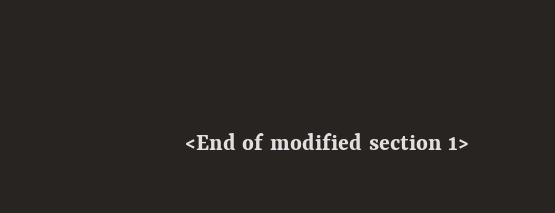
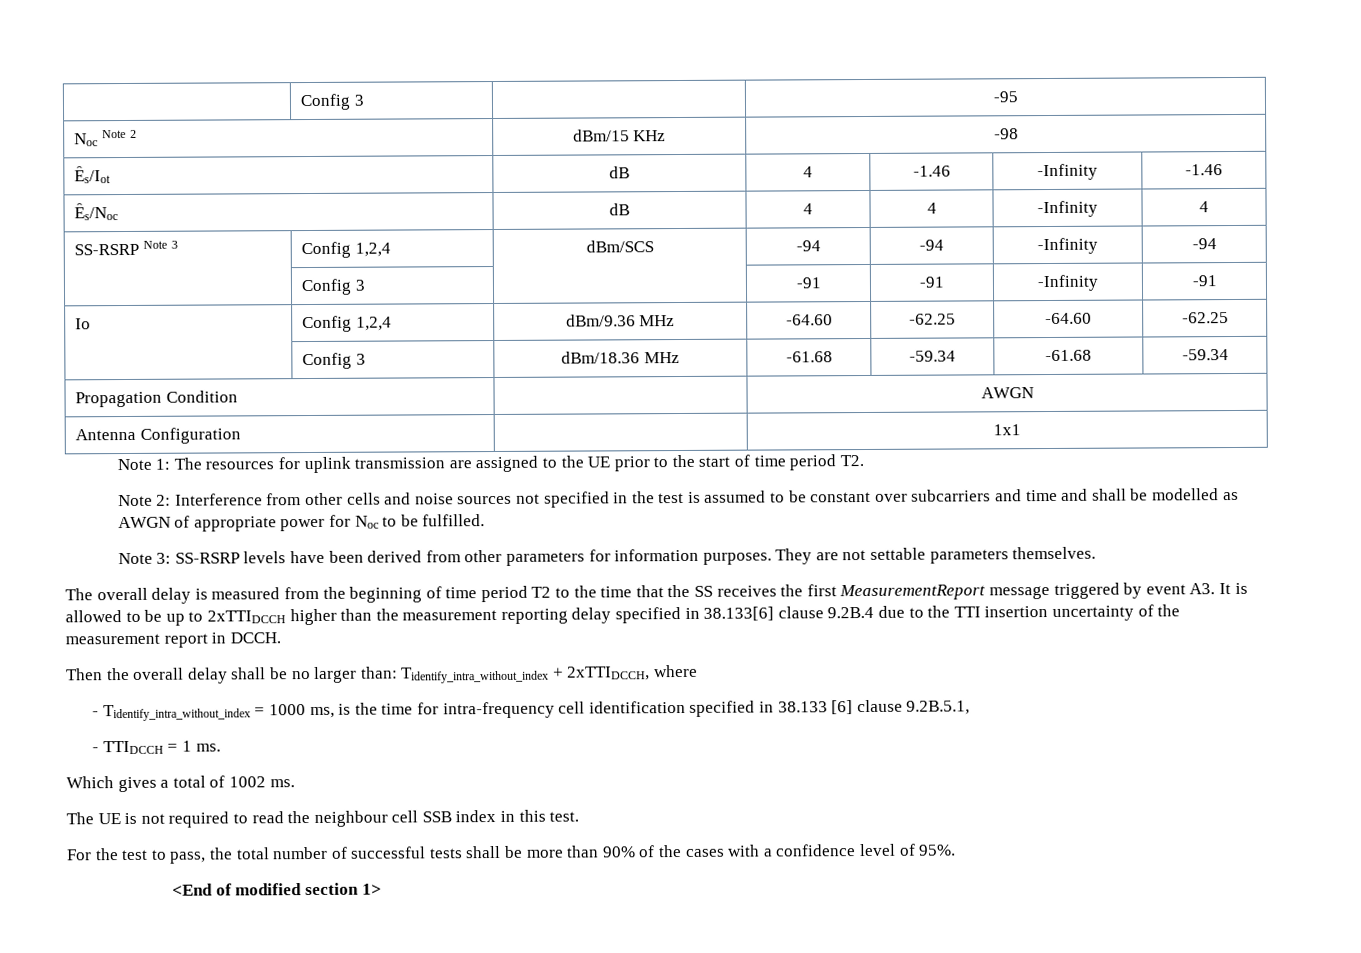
+ | Config 3 | | -95
+ Noc Note 2 | dBm/15 KHz | -98
+ Ȇs/Iot | dB | 4 | -1.46 | -Infinity | -1.46
+ Ȇs/Noc | dB | 4 | 4 | -Infinity | 4
+ SS-RSRP Note 3 | Config 1,2,4 | dBm/SCS | -94 | -94 | -Infinity | -94
+ | Config 3 | | -91 | -91 | -Infinity | -91
+ Io | Config 1,2,4 | dBm/9.36 MHz | -64.60 | -62.25 | -64.60 | -62.25
+ | Config 3 | dBm/18.36 MHz | -61.68 | -59.34 | -61.68 | -59.34
+ Propagation Condition | | AWGN
+ Antenna Configuration | | 1x1
+ Note 1: The resources for uplink transmission are assigned to the UE prior to the start of time period T2.
+ Note 2: Interference from other cells and noise sources not specified in the test is assumed to be constant over subcarriers and time and shall be modelled as AWGN of appropriate power for Noc to be fulfilled.
+ Note 3: SS-RSRP levels have been derived from other parameters for information purposes. They are not settable parameters themselves.
+ The overall delay is measured from the beginning of time period T2 to the time that the SS receives the first MeasurementReport message triggered by event A3. It is allowed to be up to 2xTTIDCCH higher than the measurement reporting delay specified in 38.133[6] clause 9.2B.4 due to the TTI insertion uncertainty of the measurement report in DCCH.
+ Then the overall delay shall be no larger than: Tidentify_intra_without_index + 2xTTIDCCH, where
+ - Tidentify_intra_without_index = 1000 ms, is the time for intra-frequency cell identification specified in 38.133 [6] clause 9.2B.5.1,
+ - TTIDCCH = 1 ms.
+ Which gives a total of 1002 ms.
+ The UE is not required to read the neighbour cell SSB index in this test.
+ For the test to pass, the total number of successful tests shall be more than 90% of the cases with a confidence level of 95%.

